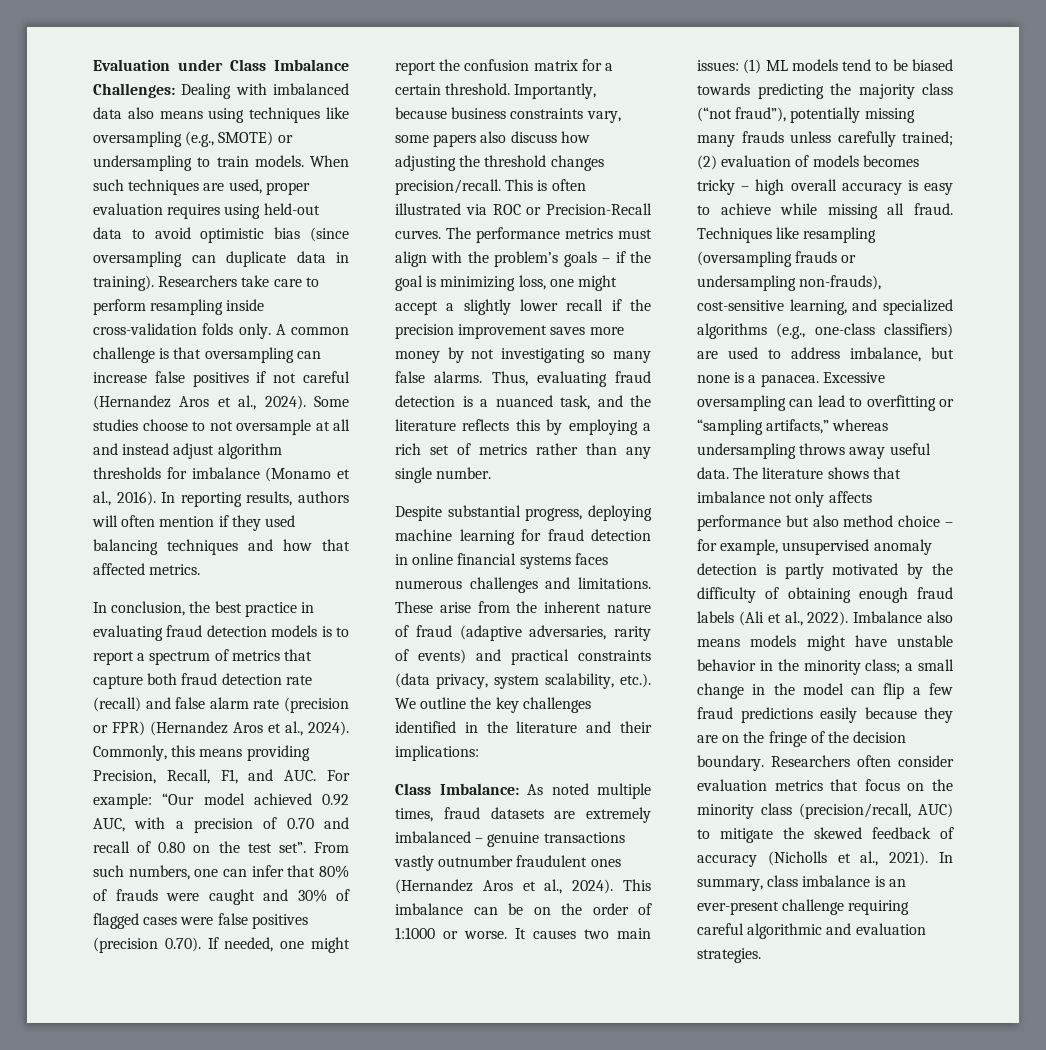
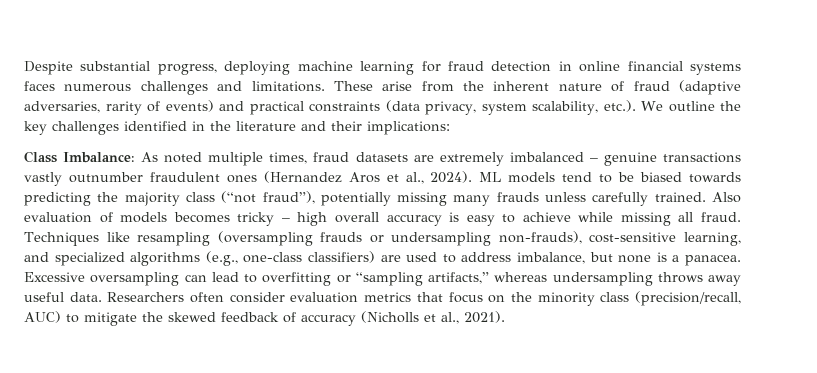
- Evaluation under Class Imbalance Challenges: Dealing with imbalanced data also means using techniques like oversampling (e.g., SMOTE) or undersampling to train models. When such techniques are used, proper evaluation requires using held-out data to avoid optimistic bias (since oversampling can duplicate data in training). Researchers take care to perform resampling inside cross-validation folds only. A common challenge is that oversampling can increase false positives if not careful (Hernandez Aros et al., 2024). Some studies choose to not oversample at all and instead adjust algorithm thresholds for imbalance (Monamo et al., 2016). In reporting results, authors will often mention if they used balancing techniques and how that affected metrics.
- In conclusion, the best practice in evaluating fraud detection models is to report a spectrum of metrics that capture both fraud detection rate (recall) and false alarm rate (precision or FPR) (Hernandez Aros et al., 2024). Commonly, this means providing Precision, Recall, F1, and AUC. For example: “Our model achieved 0.92 AUC, with a precision of 0.70 and recall of 0.80 on the test set”. From such numbers, one can infer that 80% of frauds were caught and 30% of flagged cases were false positives (precision 0.70). If needed, one might report the confusion matrix for a certain threshold. Importantly, because business constraints vary, some papers also discuss how adjusting the threshold changes precision/recall. This is often illustrated via ROC or Precision-Recall curves. The performance metrics must align with the problem’s goals – if the goal is minimizing loss, one might accept a slightly lower recall if the precision improvement saves more money by not investigating so many false alarms. Thus, evaluating fraud detection is a nuanced task, and the literature reflects this by employing a rich set of metrics rather than any single number.
- This imbalance can be on the order of 1:1000 or worse. It causes two main issues: (1) ML models tend to be biased towards predicting the majority class (“not fraud”), potentially missing many frauds unless carefully trained; (2) evaluation of models becomes tricky – high overall accuracy is easy to achieve while missing all fraud.
+ ML models tend to be biased towards predicting the majority class (“not fraud”), potentially missing many frauds unless carefully trained. Also evaluation of models becomes tricky – high overall accuracy is easy to achieve while missing all fraud.
- The literature shows that imbalance not only affects performance but also method choice – for example, unsupervised anomaly detection is partly motivated by the difficulty of obtaining enough fraud labels (Ali et al., 2022). Imbalance also means models might have unstable behavior in the minority class; a small change in the model can flip a few fraud predictions easily because they are on the fringe of the decision boundary.
- In summary, class imbalance is an ever-present challenge requiring careful algorithmic and evaluation strategies.

